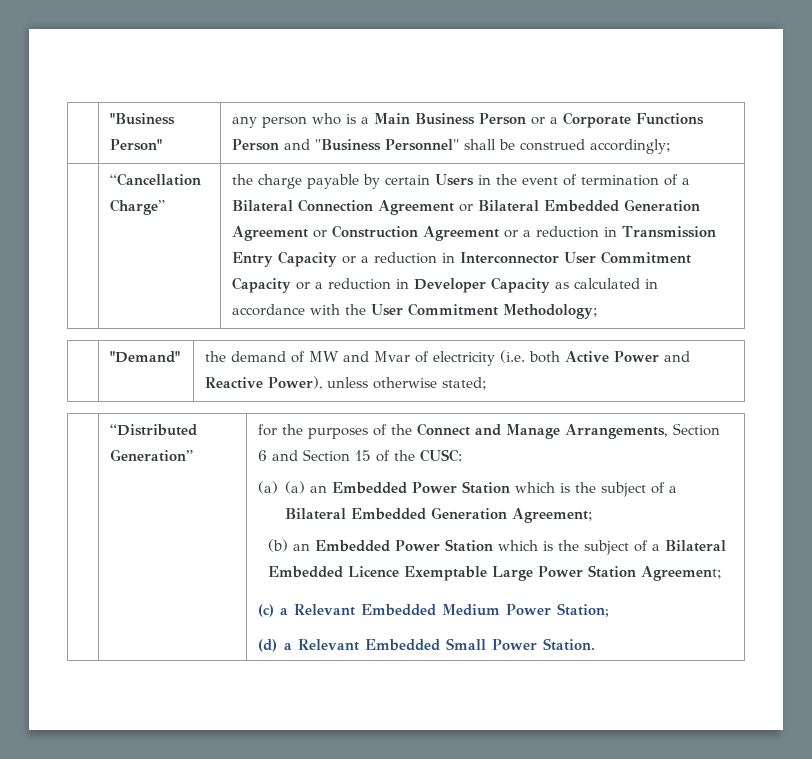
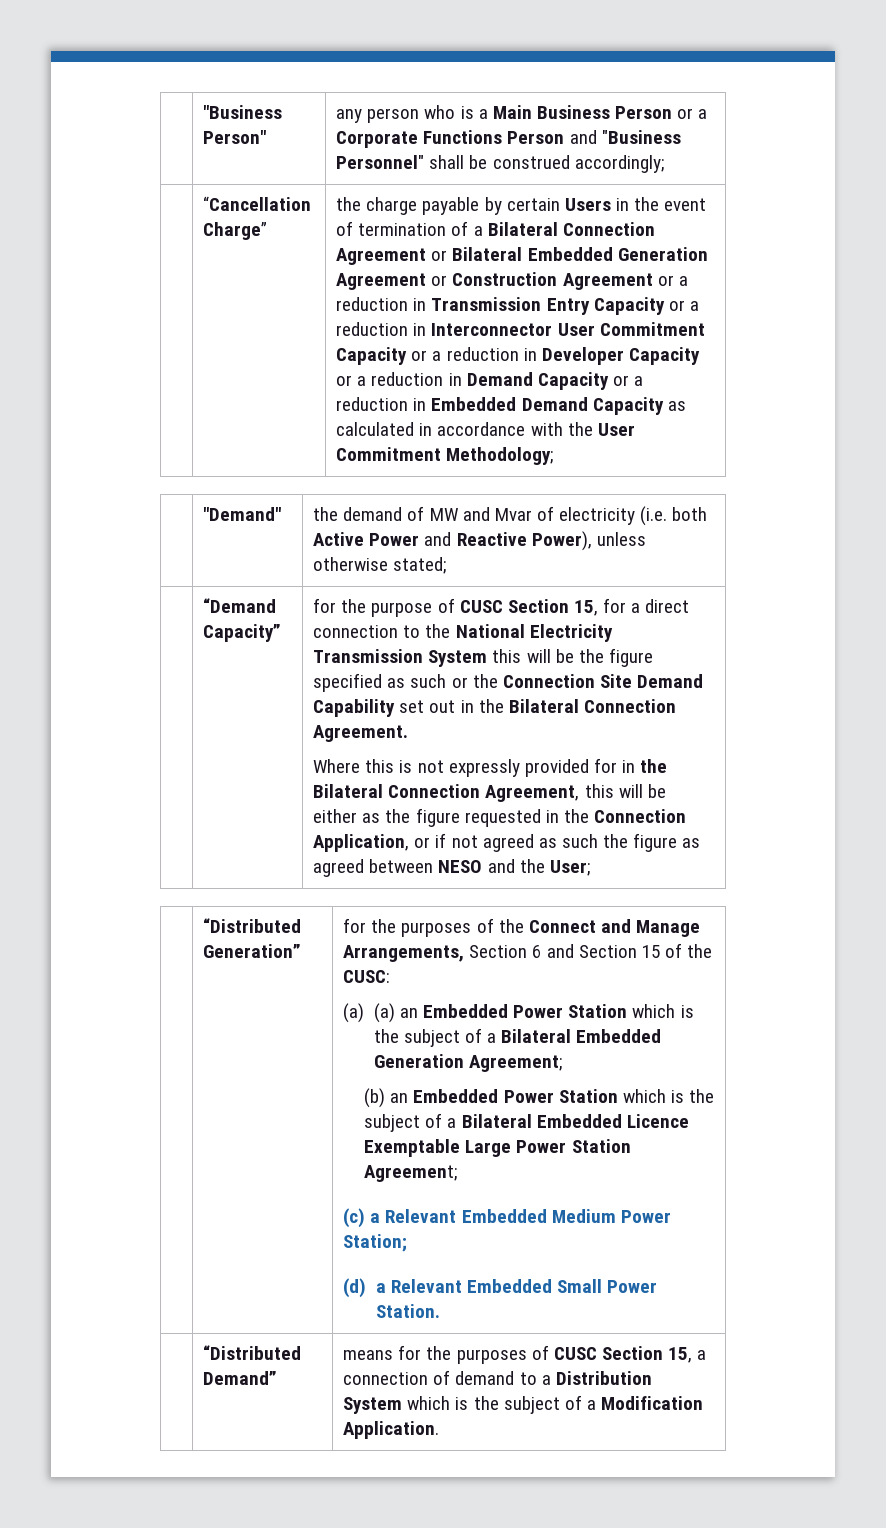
- the charge payable by certain Users in the event of termination of a Bilateral Connection Agreement or Bilateral Embedded Generation Agreement or Construction Agreement or a reduction in Transmission Entry Capacity or a reduction in Interconnector User Commitment Capacity or a reduction in Developer Capacity as calculated in accordance with the User Commitment Methodology;
+ the charge payable by certain Users in the event of termination of a Bilateral Connection Agreement or Bilateral Embedded Generation Agreement or Construction Agreement or a reduction in Transmission Entry Capacity or a reduction in Interconnector User Commitment Capacity or a reduction in Developer Capacity or a reduction in Demand Capacity or a reduction in Embedded Demand Capacity as calculated in accordance with the User Commitment Methodology;
+ “Demand Capacity” | for the purpose of CUSC Section 15, for a direct connection to the National Electricity Transmission System this will be the figure specified as such or the Connection Site Demand Capability set out in the Bilateral Connection Agreement.
+ Where this is not expressly provided for in the Bilateral Connection Agreement, this will be either as the figure requested in the Connection Application, or if not agreed as such the figure as agreed between NESO and the User;
+ | “Distributed Demand” | means for the purposes of CUSC Section 15, a connection of demand to a Distribution System which is the subject of a Modification Application.

